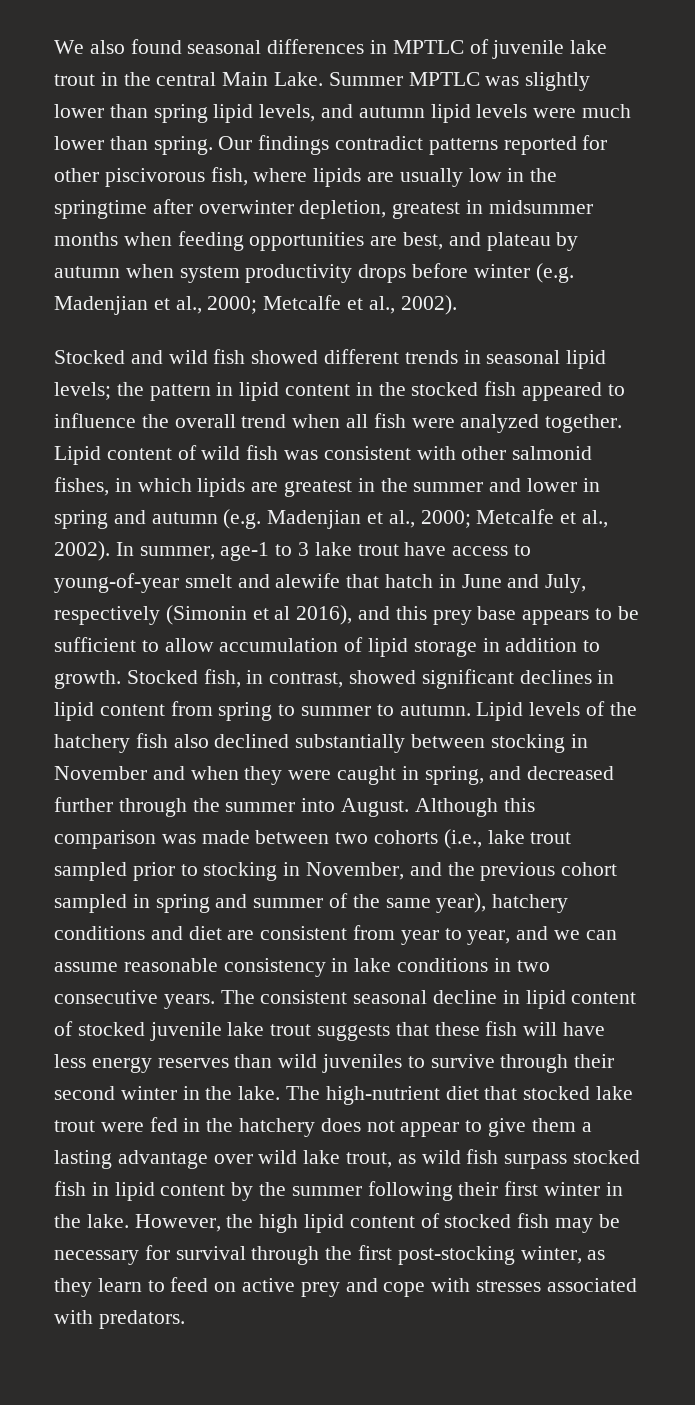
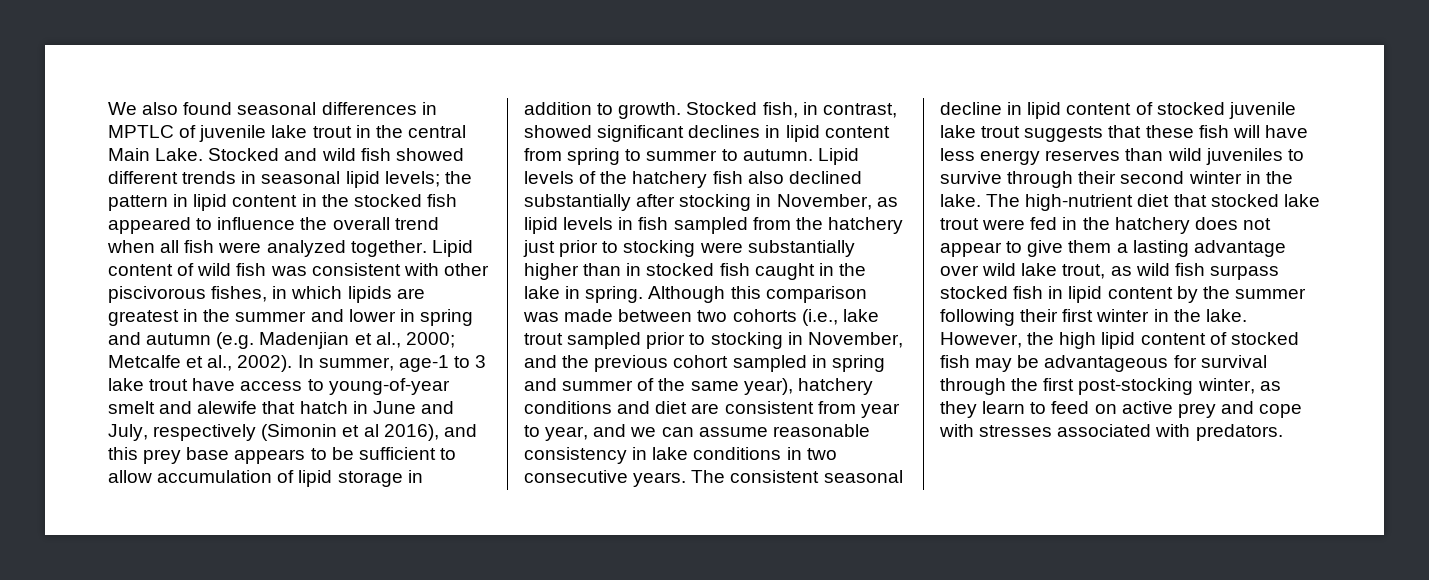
- We also found seasonal differences in MPTLC of juvenile lake trout in the central Main Lake. Summer MPTLC was slightly lower than spring lipid levels, and autumn lipid levels were much lower than spring. Our findings contradict patterns reported for other piscivorous fish, where lipids are usually low in the springtime after overwinter depletion, greatest in midsummer months when feeding opportunities are best, and plateau by autumn when system productivity drops before winter (e.g. Madenjian et al., 2000; Metcalfe et al., 2002).
- Stocked and wild fish showed different trends in seasonal lipid levels; the pattern in lipid content in the stocked fish appeared to influence the overall trend when all fish were analyzed together.
+ We also found seasonal differences in MPTLC of juvenile lake trout in the central Main Lake. Stocked and wild fish showed different trends in seasonal lipid levels; the pattern in lipid content in the stocked fish appeared to influence the overall trend when all fish were analyzed together.
- Lipid content of wild fish was consistent with other salmonid fishes, in which lipids are greatest in the summer and lower in spring and autumn (e.g. Madenjian et al., 2000; Metcalfe et al., 2002).
+ Lipid content of wild fish was consistent with other piscivorous fishes, in which lipids are greatest in the summer and lower in spring and autumn (e.g. Madenjian et al., 2000; Metcalfe et al., 2002).
- Lipid levels of the hatchery fish also declined substantially between stocking in November and when they were caught in spring, and decreased further through the summer into August.
+ Lipid levels of the hatchery fish also declined substantially after stocking in November, as lipid levels in fish sampled from the hatchery just prior to stocking were substantially higher than in stocked fish caught in the lake in spring.
- However, the high lipid content of stocked fish may be necessary for survival through the first post-stocking winter, as they learn to feed on active prey and cope with stresses associated with predators.
+ However, the high lipid content of stocked fish may be advantageous for survival through the first post-stocking winter, as they learn to feed on active prey and cope with stresses associated with predators.

